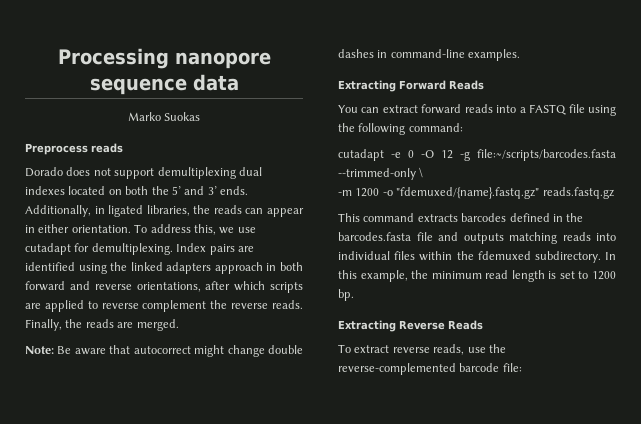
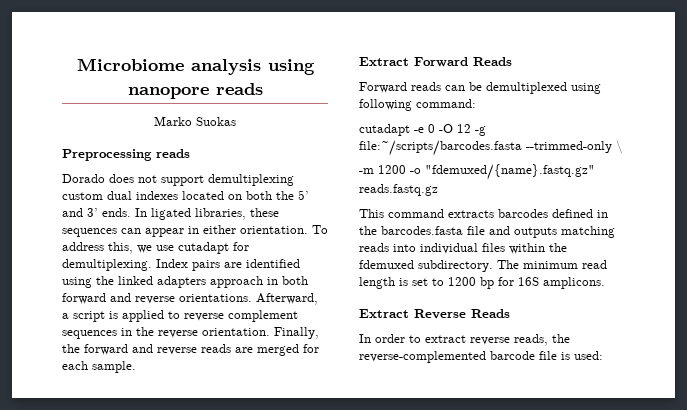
- Processing nanopore sequence data
+ Microbiome analysis using nanopore reads
- Preprocess reads
+ Preprocessing reads
- Dorado does not support demultiplexing dual indexes located on both the 5’ and 3’ ends.
+ Dorado does not support demultiplexing custom dual indexes located on both the 5’ and 3’ ends.
- Additionally, in ligated libraries, the reads can appear in either orientation.
+ In ligated libraries, these sequences can appear in either orientation.
- Index pairs are identified using the linked adapters approach in both forward and reverse orientations, after which scripts are applied to reverse complement the reverse reads.
+ Index pairs are identified using the linked adapters approach in both forward and reverse orientations. Afterward, a script is applied to reverse complement sequences in the reverse orientation.
- Finally, the reads are merged.
- Note: Be aware that autocorrect might change double dashes in command-line examples.
- Extracting Forward Reads
- You can extract forward reads into a FASTQ file using the following command:
+ Finally, the forward and reverse reads are merged for each sample.
+ Extract Forward Reads
+ Forward reads can be demultiplexed using following command:
- In this example, the minimum read length is set to 1200 bp.
- Extracting Reverse Reads
+ The minimum read length is set to 1200 bp for 16S amplicons.
+ Extract Reverse Reads
- To extract reverse reads, use the reverse-complemented barcode file:
+ In order to extract reverse reads, the reverse-complemented barcode file is used:

